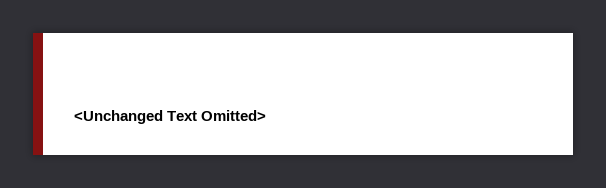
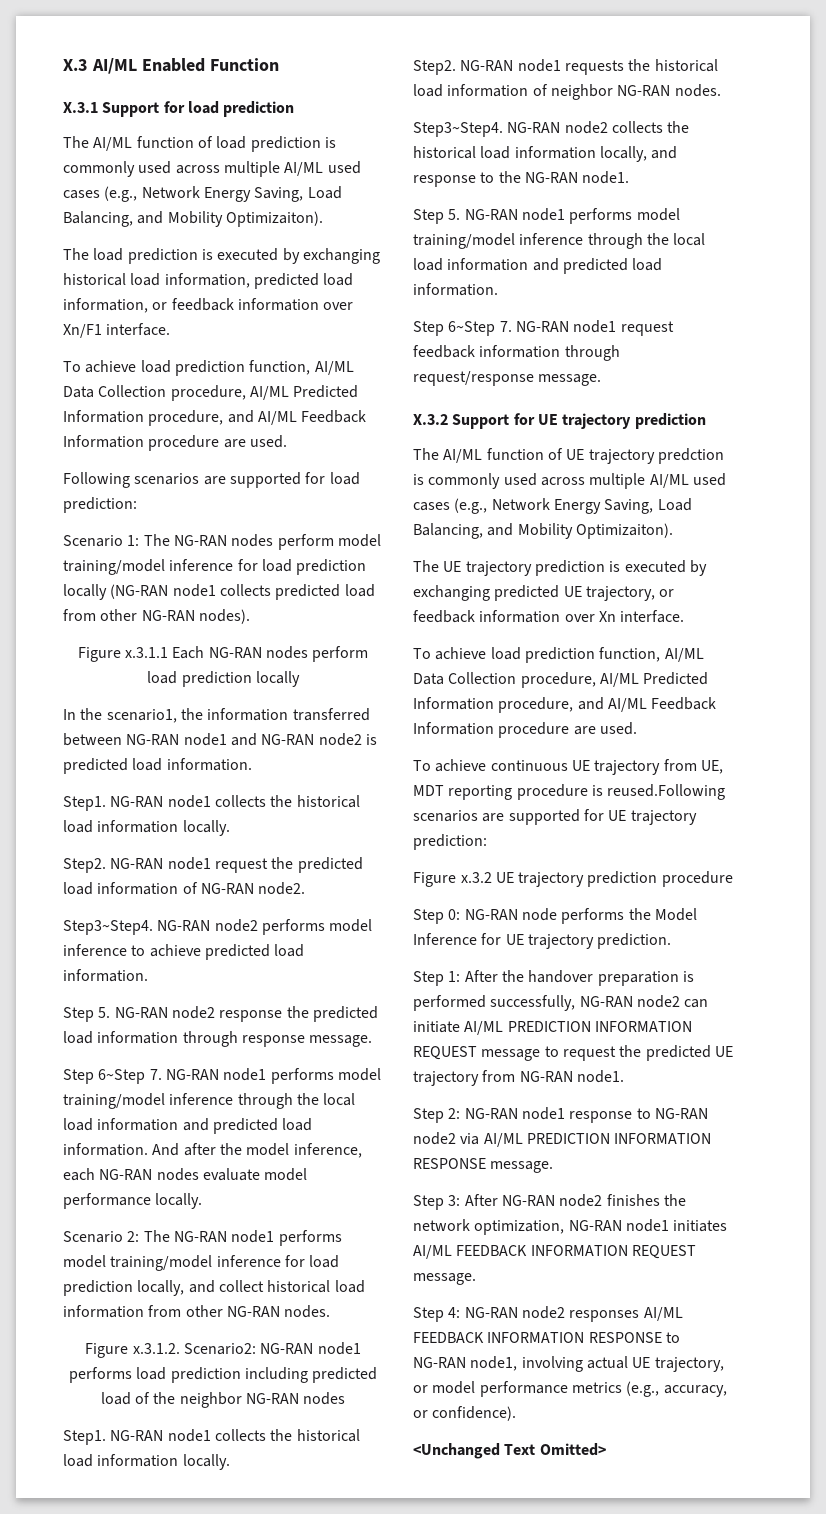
+ X.3 AI/ML Enabled Function
+ X.3.1 Support for load prediction
+ The AI/ML function of load prediction is commonly used across multiple AI/ML used cases (e.g., Network Energy Saving, Load Balancing, and Mobility Optimizaiton).
+ The load prediction is executed by exchanging historical load information, predicted load information, or feedback information over Xn/F1 interface.
+ To achieve load prediction function, AI/ML Data Collection procedure, AI/ML Predicted Information procedure, and AI/ML Feedback Information procedure are used.
+ Following scenarios are supported for load prediction:
+ Scenario 1: The NG-RAN nodes perform model training/model inference for load prediction locally (NG-RAN node1 collects predicted load from other NG-RAN nodes).
+ Figure x.3.1.1 Each NG-RAN nodes perform load prediction locally
+ In the scenario1, the information transferred between NG-RAN node1 and NG-RAN node2 is predicted load information.
+ Step1. NG-RAN node1 collects the historical load information locally.
+ Step2. NG-RAN node1 request the predicted load information of NG-RAN node2.
+ Step3~Step4. NG-RAN node2 performs model inference to achieve predicted load information.
+ Step 5. NG-RAN node2 response the predicted load information through response message.
+ Step 6~Step 7. NG-RAN node1 performs model training/model inference through the local load information and predicted load information. And after the model inference, each NG-RAN nodes evaluate model performance locally.
+ Scenario 2: The NG-RAN node1 performs model training/model inference for load prediction locally, and collect historical load information from other NG-RAN nodes.
+ Figure x.3.1.2. Scenario2: NG-RAN node1 performs load prediction including predicted load of the neighbor NG-RAN nodes
+ Step1. NG-RAN node1 collects the historical load information locally.
+ Step2. NG-RAN node1 requests the historical load information of neighbor NG-RAN nodes.
+ Step3~Step4. NG-RAN node2 collects the historical load information locally, and response to the NG-RAN node1.
+ Step 5. NG-RAN node1 performs model training/model inference through the local load information and predicted load information.
+ Step 6~Step 7. NG-RAN node1 request feedback information through request/response message.
+ X.3.2 Support for UE trajectory prediction
+ The AI/ML function of UE trajectory predction is commonly used across multiple AI/ML used cases (e.g., Network Energy Saving, Load Balancing, and Mobility Optimizaiton).
+ The UE trajectory prediction is executed by exchanging predicted UE trajectory, or feedback information over Xn interface.
+ To achieve load prediction function, AI/ML Data Collection procedure, AI/ML Predicted Information procedure, and AI/ML Feedback Information procedure are used.
+ To achieve continuous UE trajectory from UE, MDT reporting procedure is reused.Following scenarios are supported for UE trajectory prediction:
+ Figure x.3.2 UE trajectory prediction procedure
+ Step 0: NG-RAN node performs the Model Inference for UE trajectory prediction.
+ Step 1: After the handover preparation is performed successfully, NG-RAN node2 can initiate AI/ML PREDICTION INFORMATION REQUEST message to request the predicted UE trajectory from NG-RAN node1.
+ Step 2: NG-RAN node1 response to NG-RAN node2 via AI/ML PREDICTION INFORMATION RESPONSE message.
+ Step 3: After NG-RAN node2 finishes the network optimization, NG-RAN node1 initiates AI/ML FEEDBACK INFORMATION REQUEST message.
+ Step 4: NG-RAN node2 responses AI/ML FEEDBACK INFORMATION RESPONSE to NG-RAN node1, involving actual UE trajectory, or model performance metrics (e.g., accuracy, or confidence).

